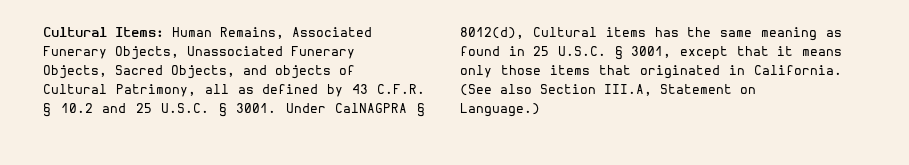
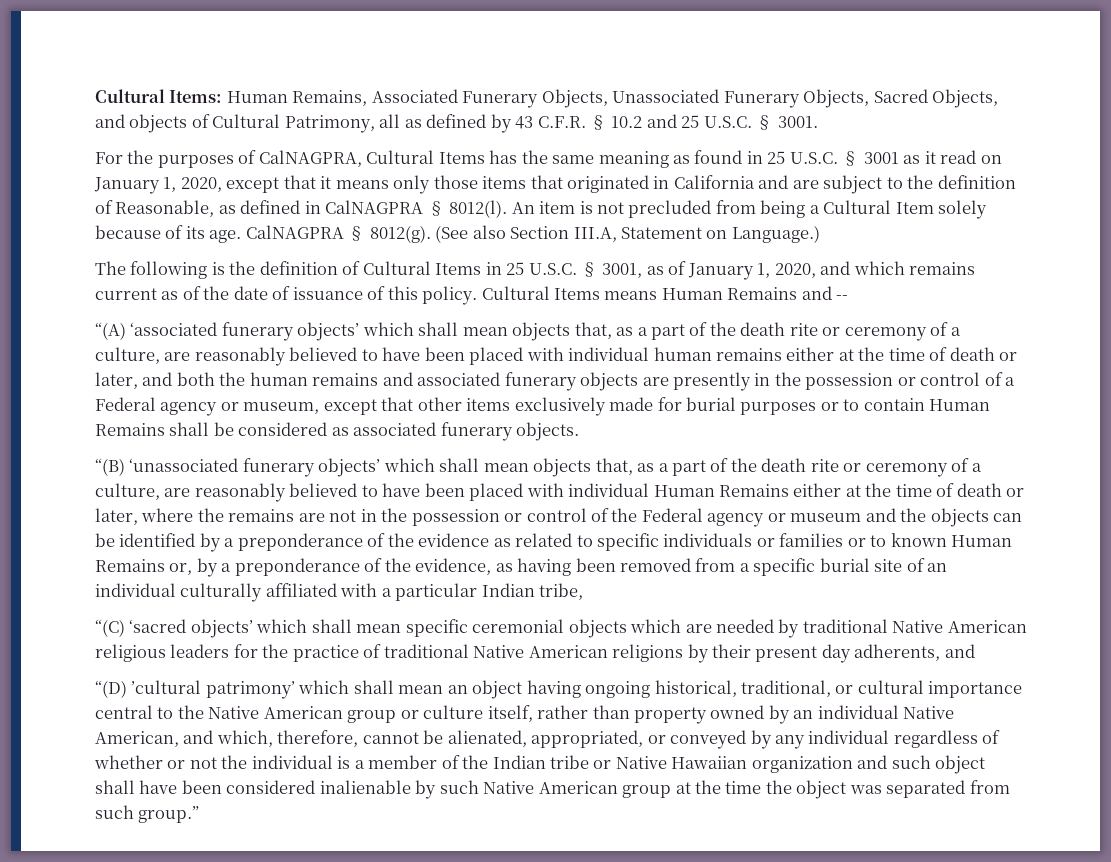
- Cultural Items: Human Remains, Associated Funerary Objects, Unassociated Funerary Objects, Sacred Objects, and objects of Cultural Patrimony, all as defined by 43 C.F.R. § 10.2 and 25 U.S.C. § 3001. Under CalNAGPRA § 8012(d), Cultural items has the same meaning as found in 25 U.S.C. § 3001, except that it means only those items that originated in California.
+ Cultural Items: Human Remains, Associated Funerary Objects, Unassociated Funerary Objects, Sacred Objects, and objects of Cultural Patrimony, all as defined by 43 C.F.R. § 10.2 and 25 U.S.C. § 3001.
+ For the purposes of CalNAGPRA, Cultural Items has the same meaning as found in 25 U.S.C. § 3001 as it read on January 1, 2020, except that it means only those items that originated in California and are subject to the definition of Reasonable, as defined in CalNAGPRA § 8012(l). An item is not precluded from being a Cultural Item solely because of its age. CalNAGPRA § 8012(g).
+ The following is the definition of Cultural Items in 25 U.S.C. § 3001, as of January 1, 2020, and which remains current as of the date of issuance of this policy. Cultural Items means Human Remains and --
+ “(A) ‘associated funerary objects’ which shall mean objects that, as a part of the death rite or ceremony of a culture, are reasonably believed to have been placed with individual human remains either at the time of death or later, and both the human remains and associated funerary objects are presently in the possession or control of a Federal agency or museum, except that other items exclusively made for burial purposes or to contain Human Remains shall be considered as associated funerary objects.
+ “(B) ‘unassociated funerary objects’ which shall mean objects that, as a part of the death rite or ceremony of a culture, are reasonably believed to have been placed with individual Human Remains either at the time of death or later, where the remains are not in the possession or control of the Federal agency or museum and the objects can be identified by a preponderance of the evidence as related to specific individuals or families or to known Human Remains or, by a preponderance of the evidence, as having been removed from a specific burial site of an individual culturally affiliated with a particular Indian tribe,
+ “(C) ‘sacred objects’ which shall mean specific ceremonial objects which are needed by traditional Native American religious leaders for the practice of traditional Native American religions by their present day adherents, and
+ “(D) ’cultural patrimony’ which shall mean an object having ongoing historical, traditional, or cultural importance central to the Native American group or culture itself, rather than property owned by an individual Native American, and which, therefore, cannot be alienated, appropriated, or conveyed by any individual regardless of whether or not the individual is a member of the Indian tribe or Native Hawaiian organization and such object shall have been considered inalienable by such Native American group at the time the object was separated from such group.”

